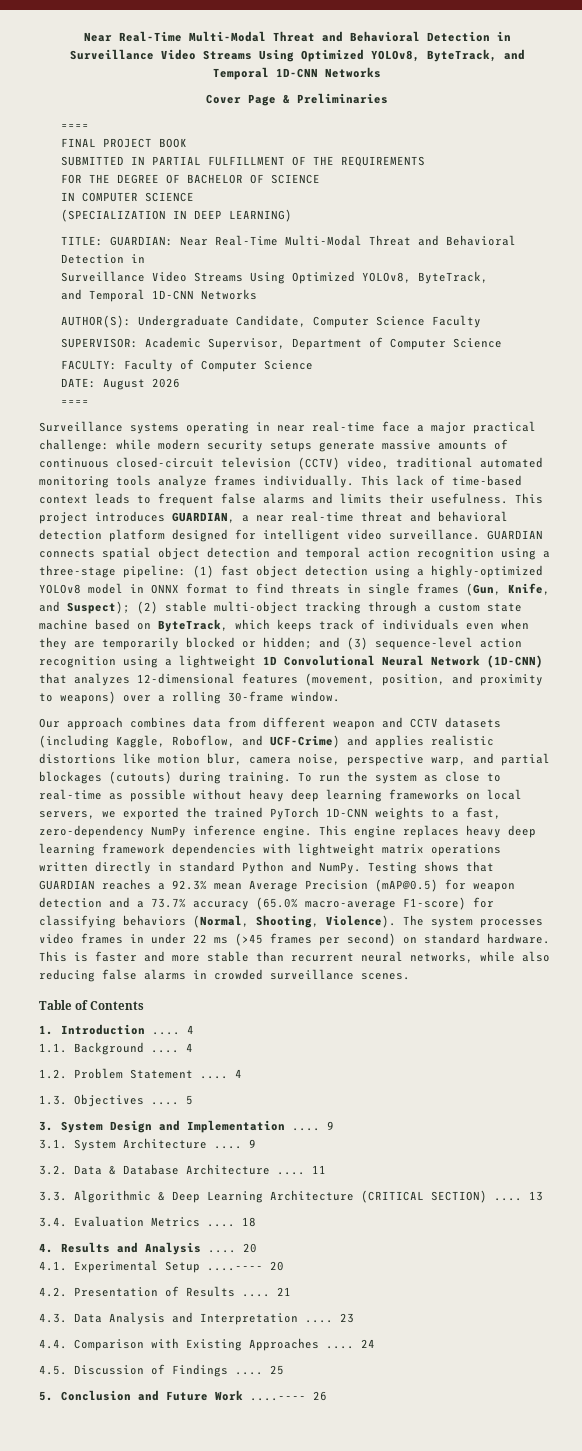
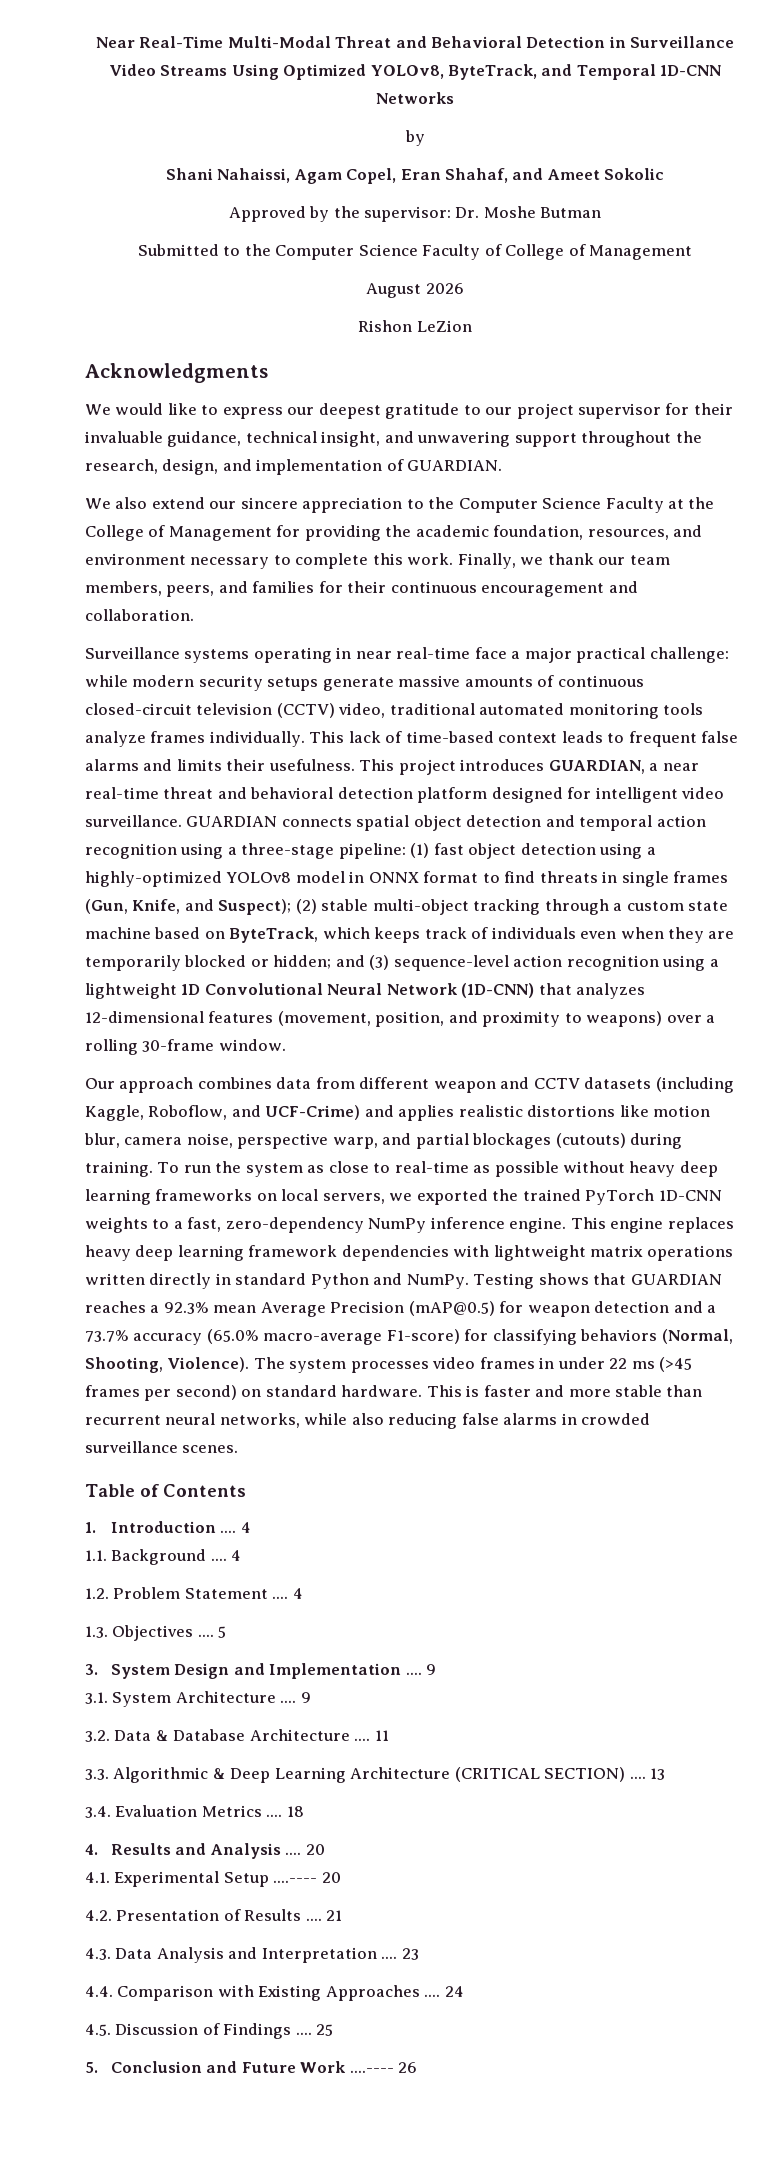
  Near Real-Time Multi-Modal Threat and Behavioral Detection in Surveillance Video Streams Using Optimized YOLOv8, ByteTrack, and Temporal 1D-CNN Networks
- Cover Page & Preliminaries
- ====
- FINAL PROJECT BOOK
- SUBMITTED IN PARTIAL FULFILLMENT OF THE REQUIREMENTS
- FOR THE DEGREE OF BACHELOR OF SCIENCE
- IN COMPUTER SCIENCE
- (SPECIALIZATION IN DEEP LEARNING)
- TITLE: GUARDIAN: Near Real-Time Multi-Modal Threat and Behavioral Detection in
- Surveillance Video Streams Using Optimized YOLOv8, ByteTrack,
- and Temporal 1D-CNN Networks
- AUTHOR(S): Undergraduate Candidate, Computer Science Faculty
- SUPERVISOR: Academic Supervisor, Department of Computer Science
- FACULTY: Faculty of Computer Science
- DATE: August 2026
- ====
+ by
+ Shani Nahaissi, Agam Copel, Eran Shahaf, and Ameet Sokolic
+ Approved by the supervisor: Dr. Moshe Butman
+ Submitted to the Computer Science Faculty of College of Management
+ August 2026
+ Rishon LeZion
+ Acknowledgments
+ We would like to express our deepest gratitude to our project supervisor for their invaluable guidance, technical insight, and unwavering support throughout the research, design, and implementation of GUARDIAN.
+ We also extend our sincere appreciation to the Computer Science Faculty at the College of Management for providing the academic foundation, resources, and environment necessary to complete this work. Finally, we thank our team members, peers, and families for their continuous encouragement and collaboration.

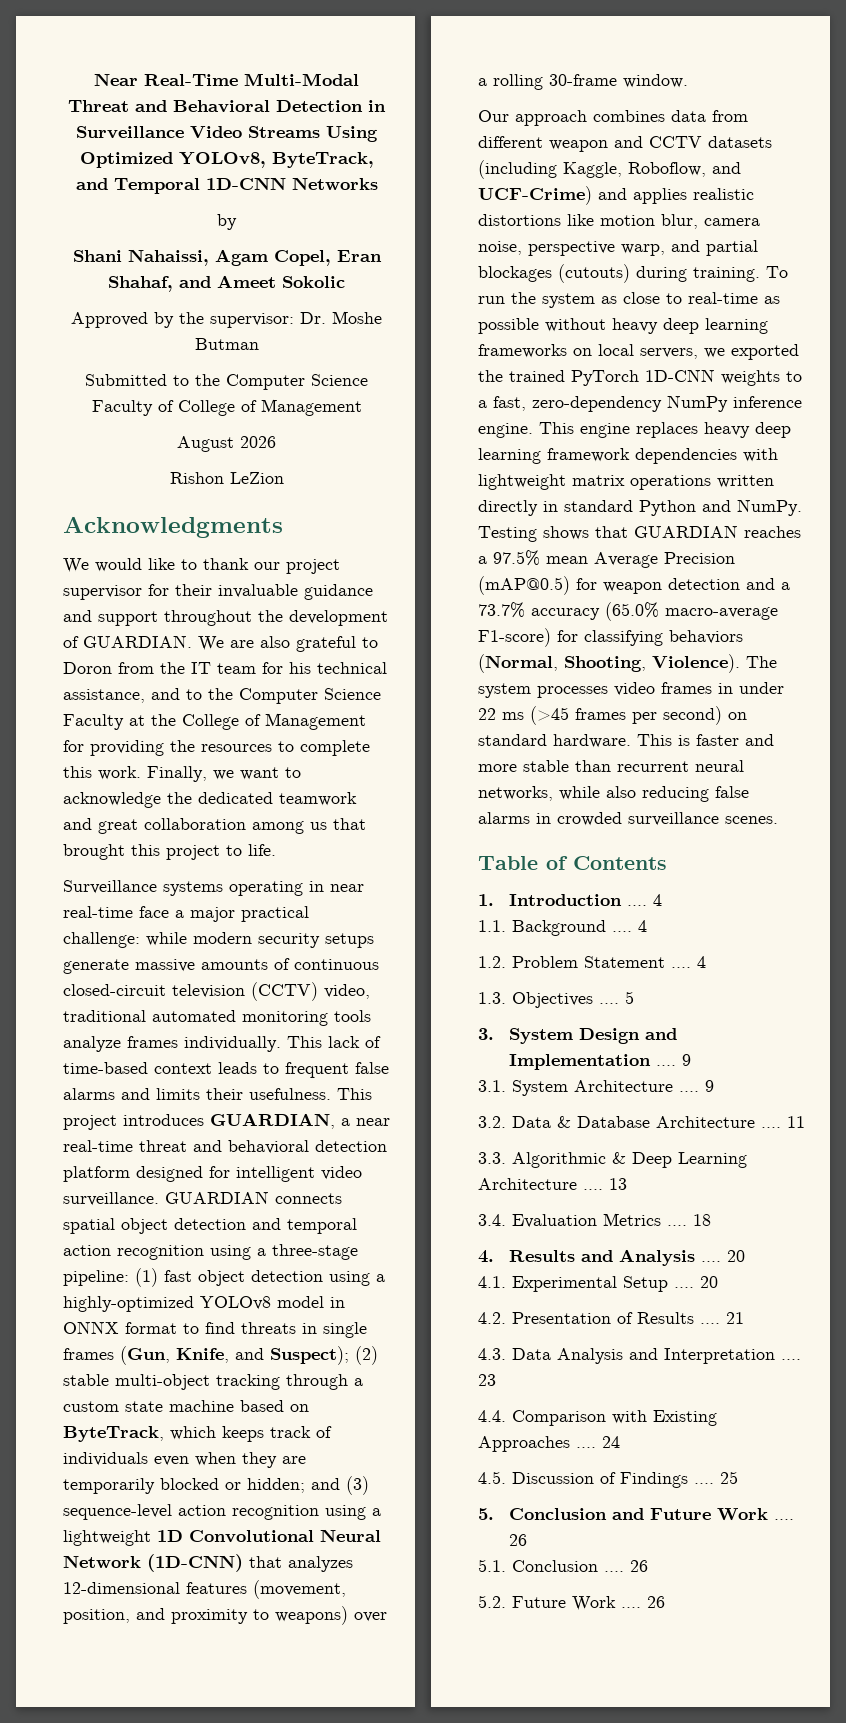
- We would like to express our deepest gratitude to our project supervisor for their invaluable guidance, technical insight, and unwavering support throughout the research, design, and implementation of GUARDIAN.
- We also extend our sincere appreciation to the Computer Science Faculty at the College of Management for providing the academic foundation, resources, and environment necessary to complete this work.
+ We would like to thank our project supervisor for their invaluable guidance and support throughout the development of GUARDIAN. We are also grateful to Doron from the IT team for his technical assistance, and to the Computer Science Faculty at the College of Management for providing the resources to complete this work.
- Finally, we thank our team members, peers, and families for their continuous encouragement and collaboration.
+ Finally, we want to acknowledge the dedicated teamwork and great collaboration among us that brought this project to life.
- Testing shows that GUARDIAN reaches a 92.3% mean Average Precision (mAP@0.5) for weapon detection and a 73.7% accuracy (65.0% macro-average F1-score) for classifying behaviors (Normal, Shooting, Violence).
+ Testing shows that GUARDIAN reaches a 97.5% mean Average Precision (mAP@0.5) for weapon detection and a 73.7% accuracy (65.0% macro-average F1-score) for classifying behaviors (Normal, Shooting, Violence).
- 3.3. Algorithmic & Deep Learning Architecture (CRITICAL SECTION) ....
+ 3.3. Algorithmic & Deep Learning Architecture ....
- 4.1. Experimental Setup ....---- 20
+ 4.1. Experimental Setup .... 20
- 5. Conclusion and Future Work ....---- 26
+ 5. Conclusion and Future Work .... 26
+ 5.1. Conclusion .... 26
+ 5.2. Future Work .... 26

